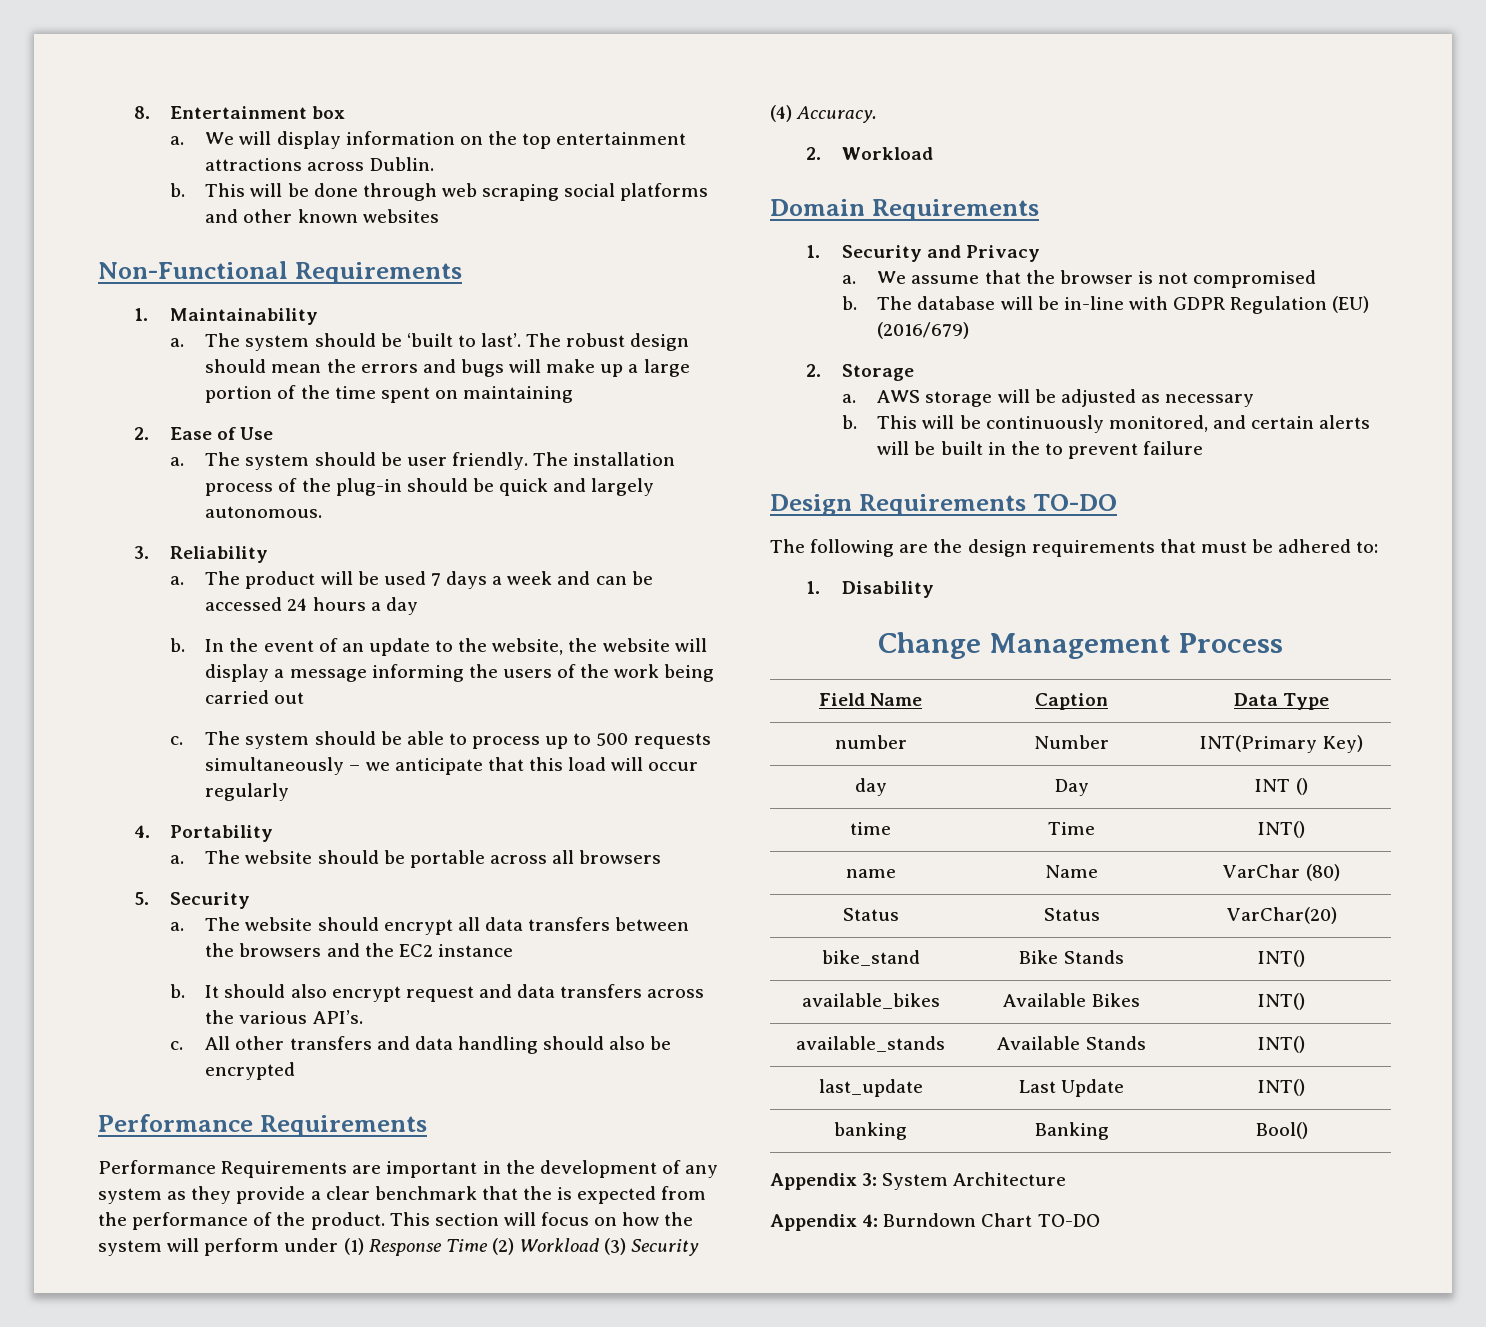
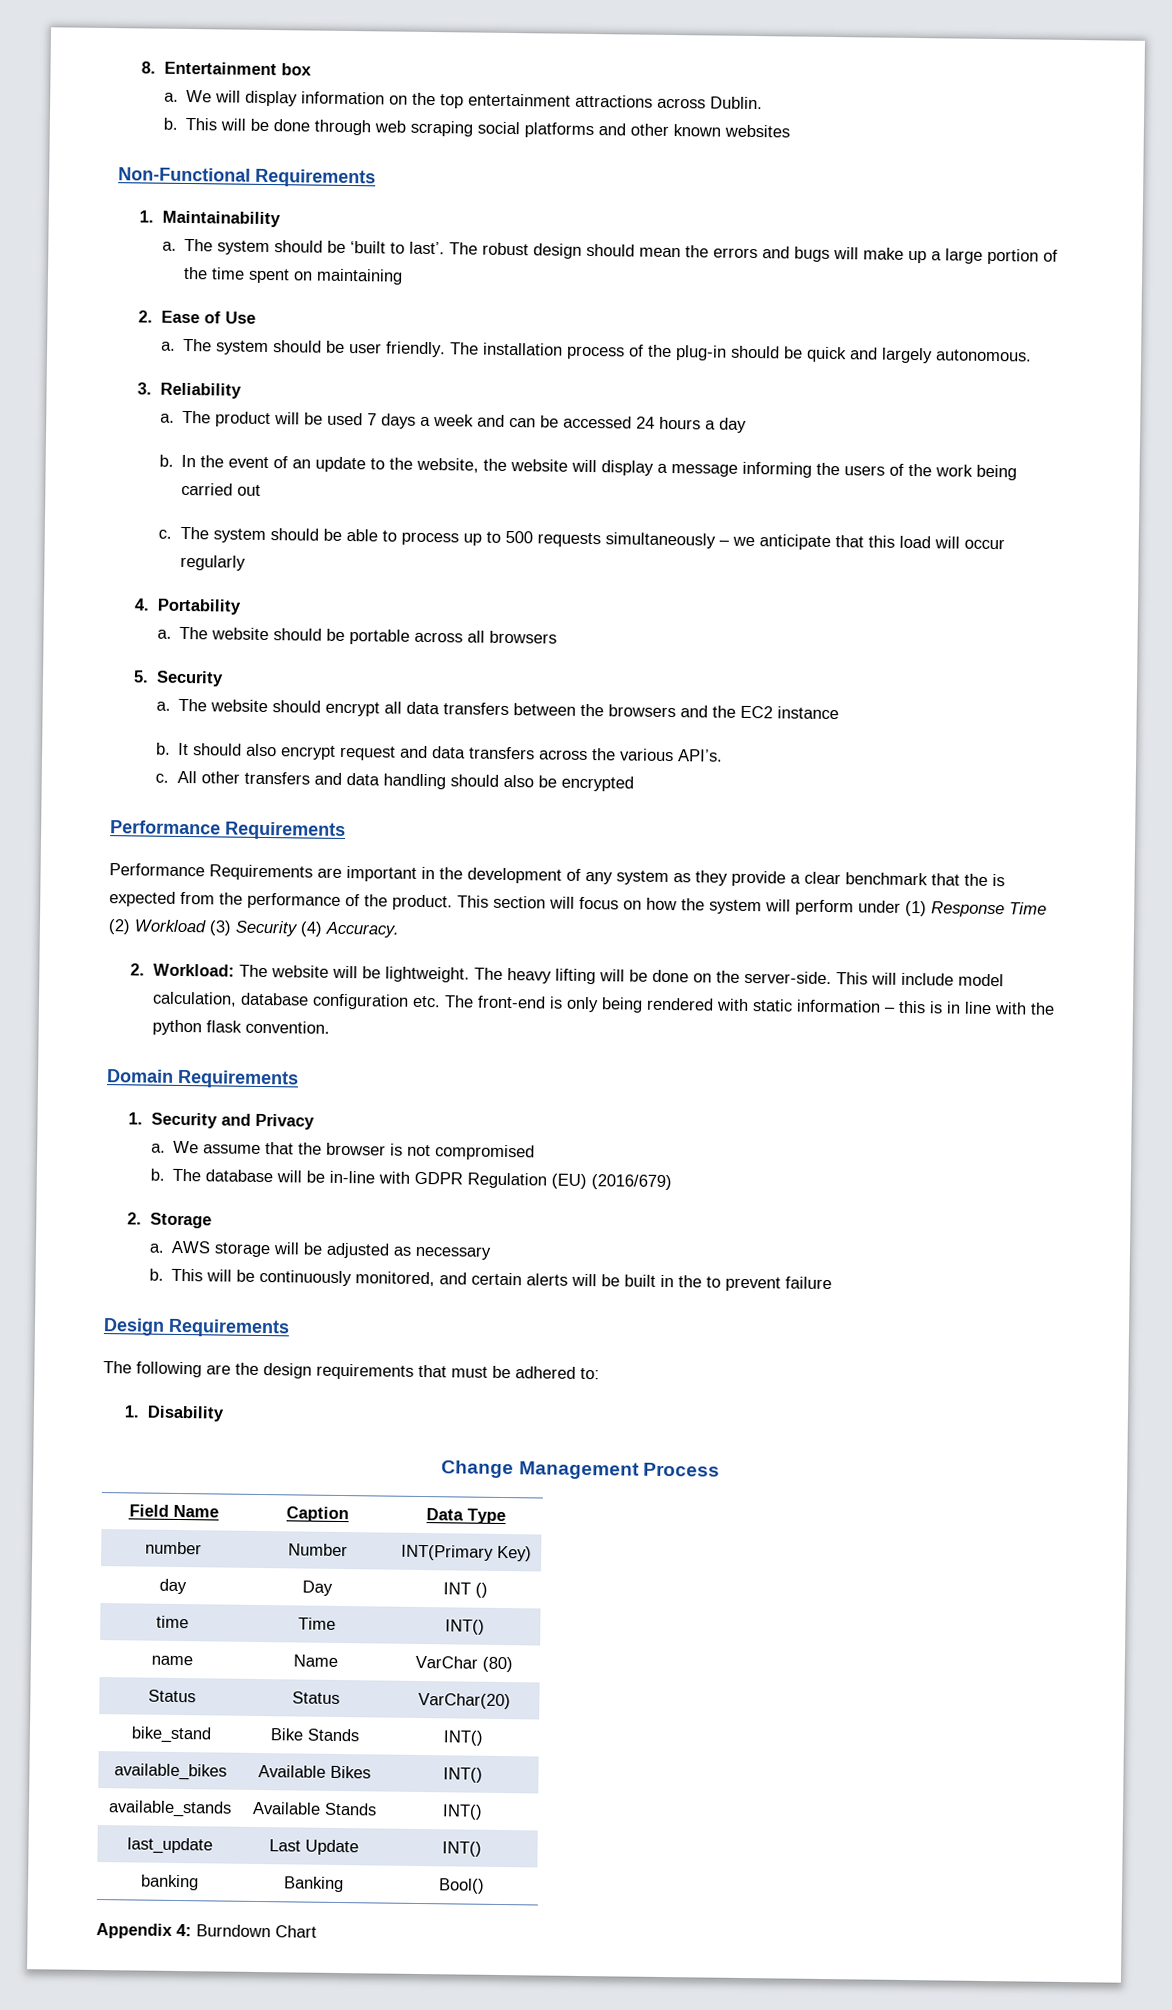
- 2. Workload
+ 2. Workload: The website will be lightweight. The heavy lifting will be done on the server-side. This will include model calculation, database configuration etc. The front-end is only being rendered with static information – this is in line with the python flask convention.
- Design Requirements TO-DO
+ Design Requirements
- Appendix 3: System Architecture
- Appendix 4: Burndown Chart TO-DO
+ Appendix 4: Burndown Chart

